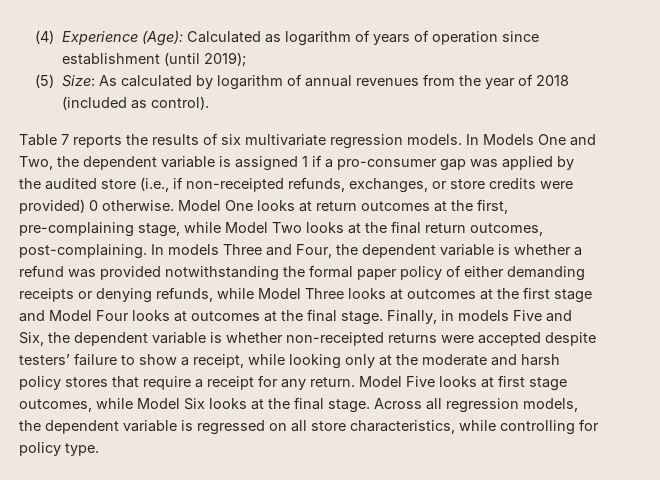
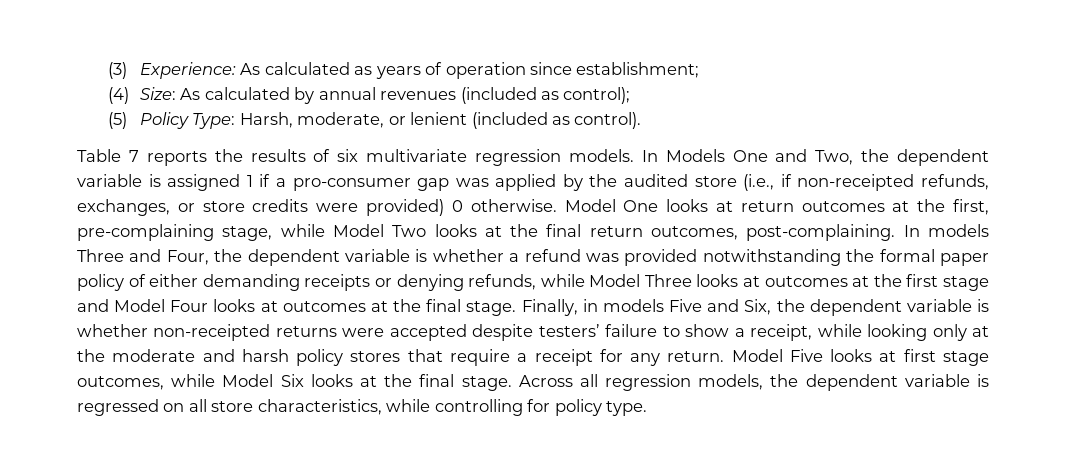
- (4) Experience (Age): Calculated as logarithm of years of operation since establishment (until 2019);
- (5) Size: As calculated by logarithm of annual revenues from the year of 2018 (included as control).
+ (3) Experience: As calculated as years of operation since establishment;
+ (4) Size: As calculated by annual revenues (included as control);
+ (5) Policy Type: Harsh, moderate, or lenient (included as control).

